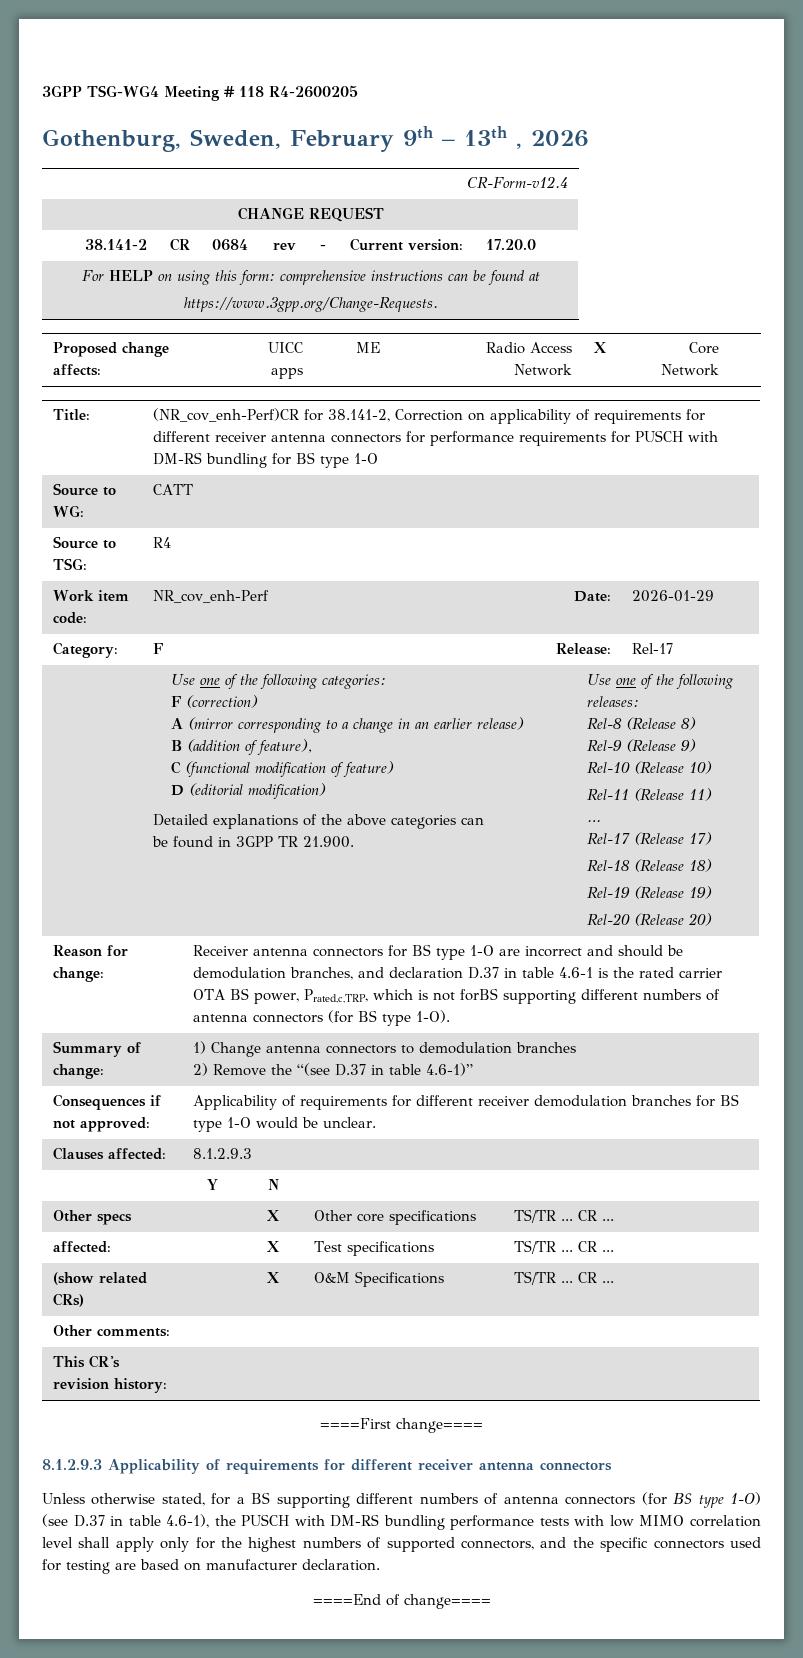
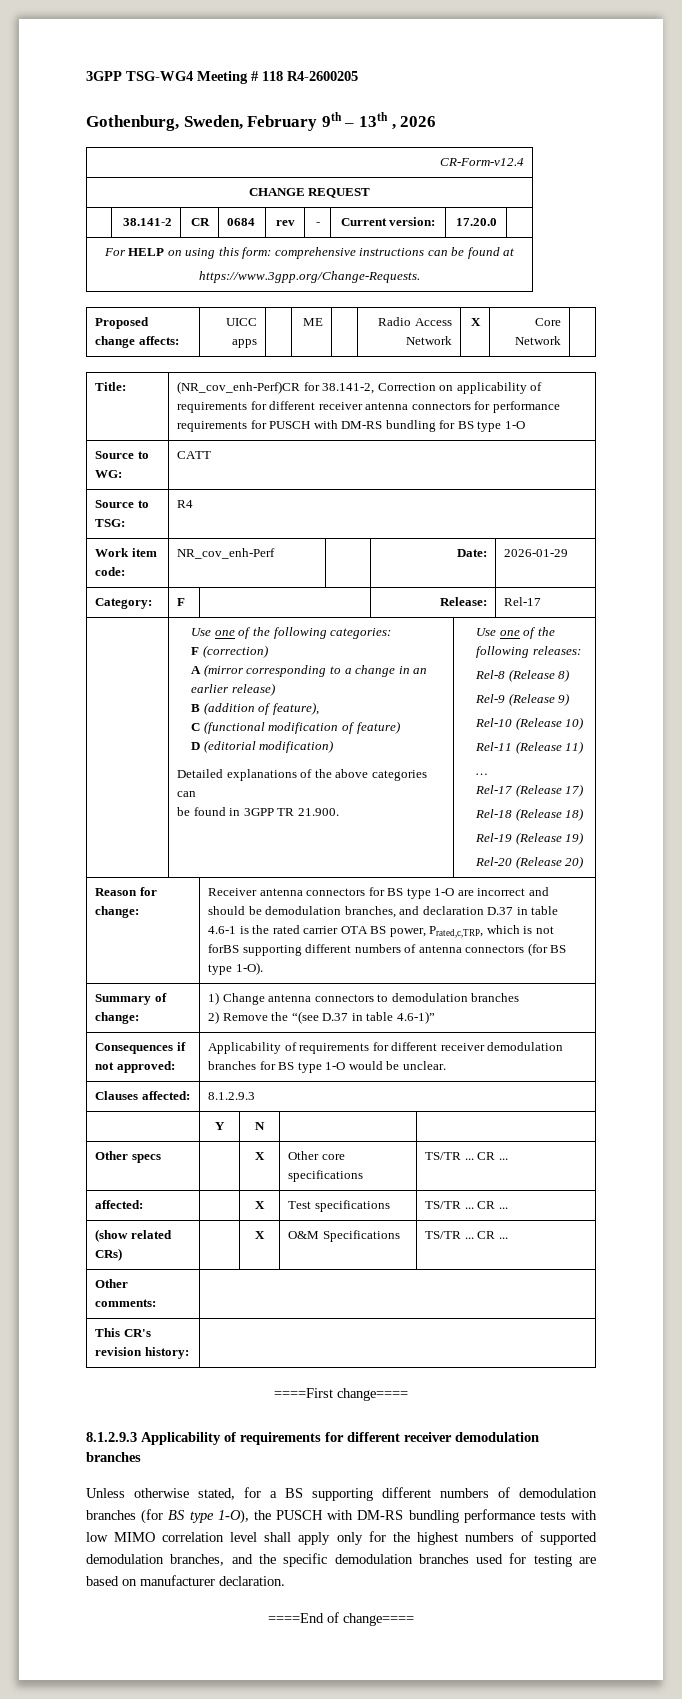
- 8.1.2.9.3 Applicability of requirements for different receiver antenna connectors
+ 8.1.2.9.3 Applicability of requirements for different receiver demodulation branches
- Unless otherwise stated, for a BS supporting different numbers of antenna connectors (for BS type 1-O) (see D.37 in table 4.6-1), the PUSCH with DM-RS bundling performance tests with low MIMO correlation level shall apply only for the highest numbers of supported connectors, and the specific connectors used for testing are based on manufacturer declaration.
+ Unless otherwise stated, for a BS supporting different numbers of demodulation branches (for BS type 1-O), the PUSCH with DM-RS bundling performance tests with low MIMO correlation level shall apply only for the highest numbers of supported demodulation branches, and the specific demodulation branches used for testing are based on manufacturer declaration.

